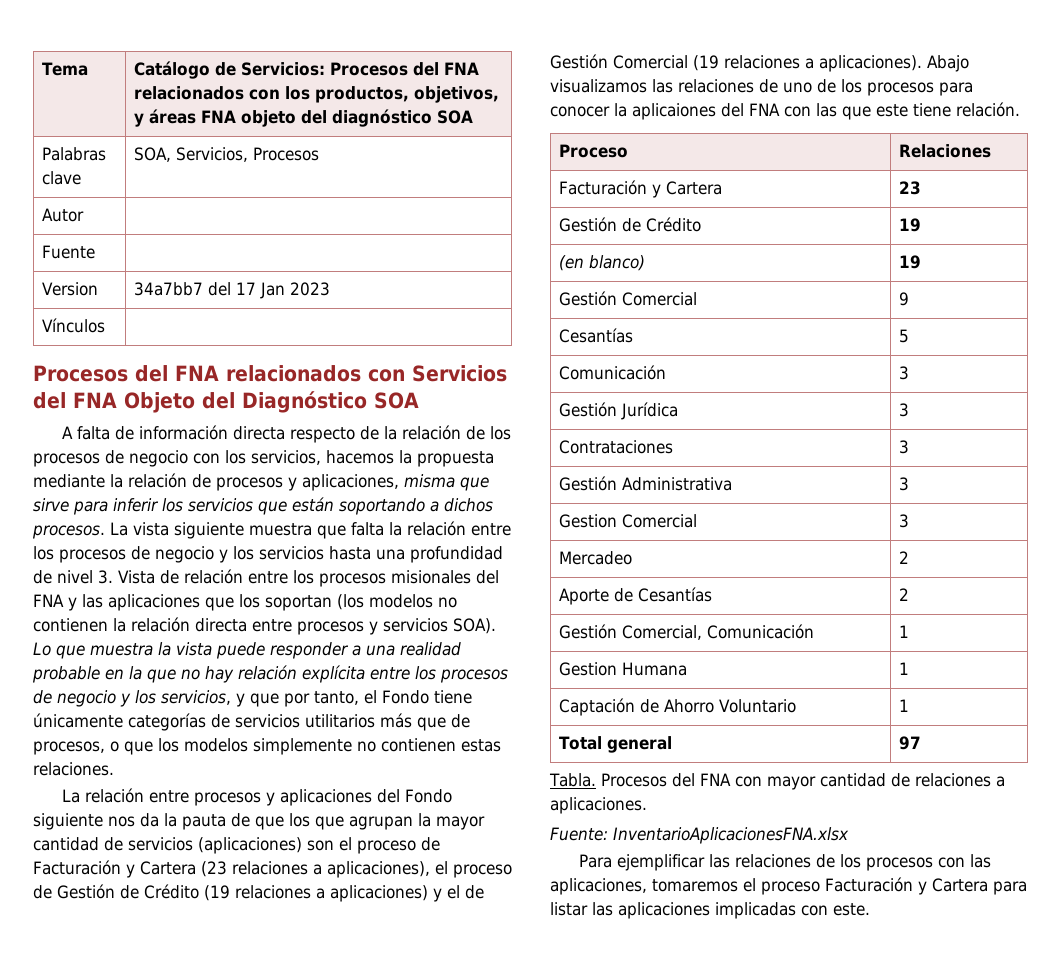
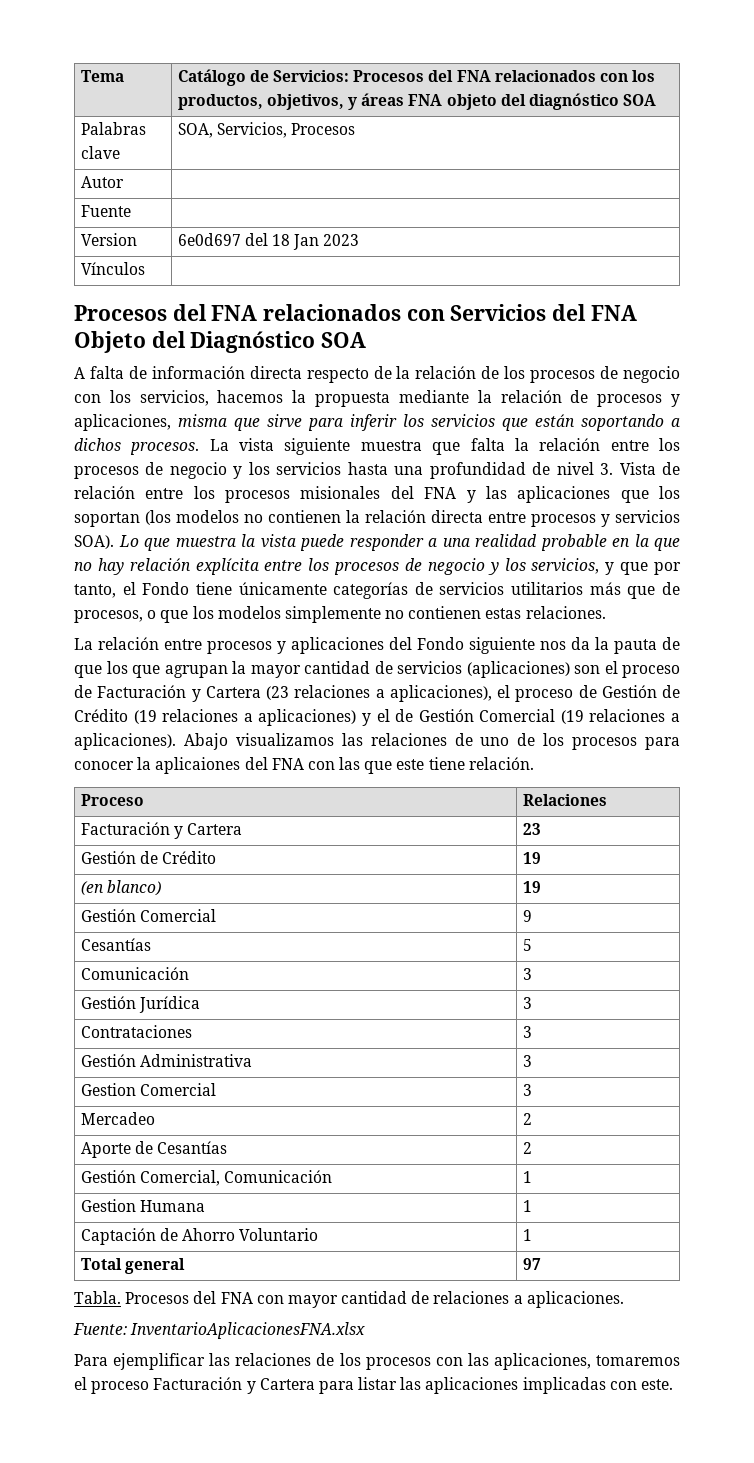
- Version | 34a7bb7 del 17 Jan 2023
+ Version | 6e0d697 del 18 Jan 2023

